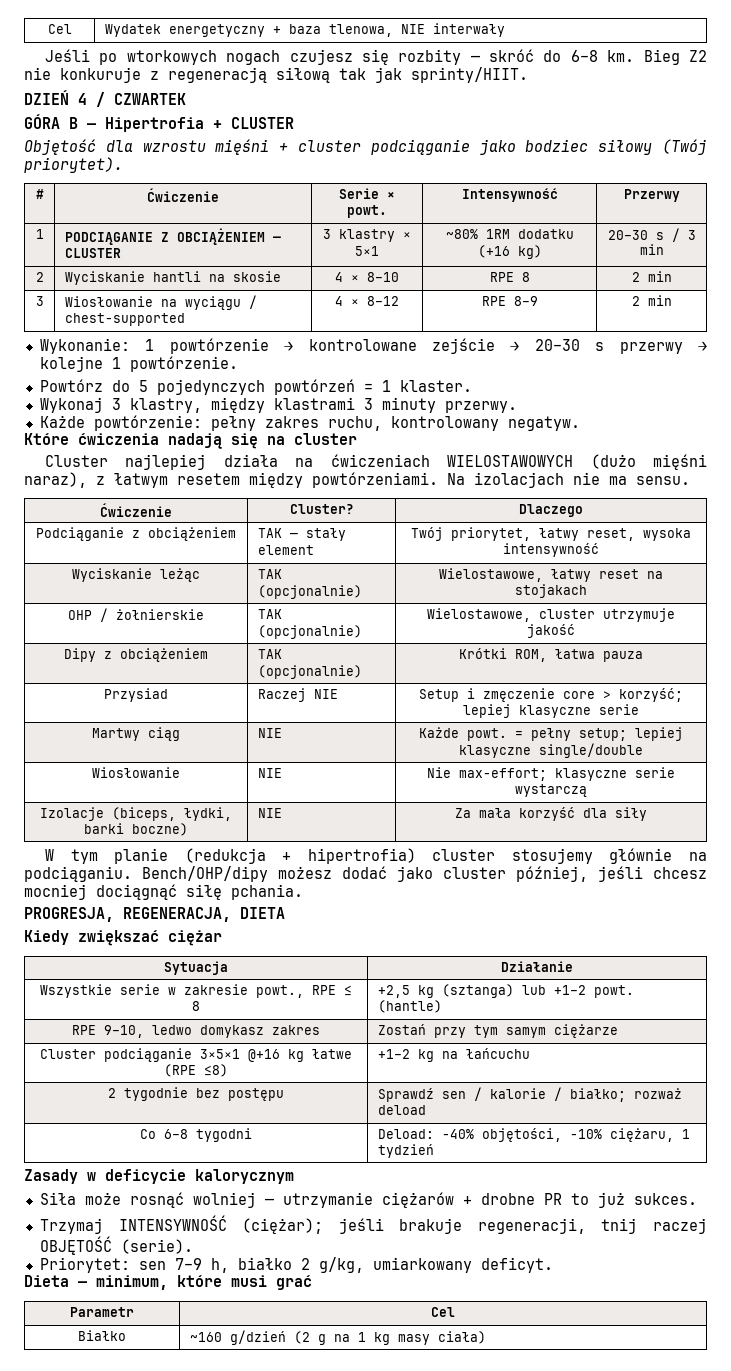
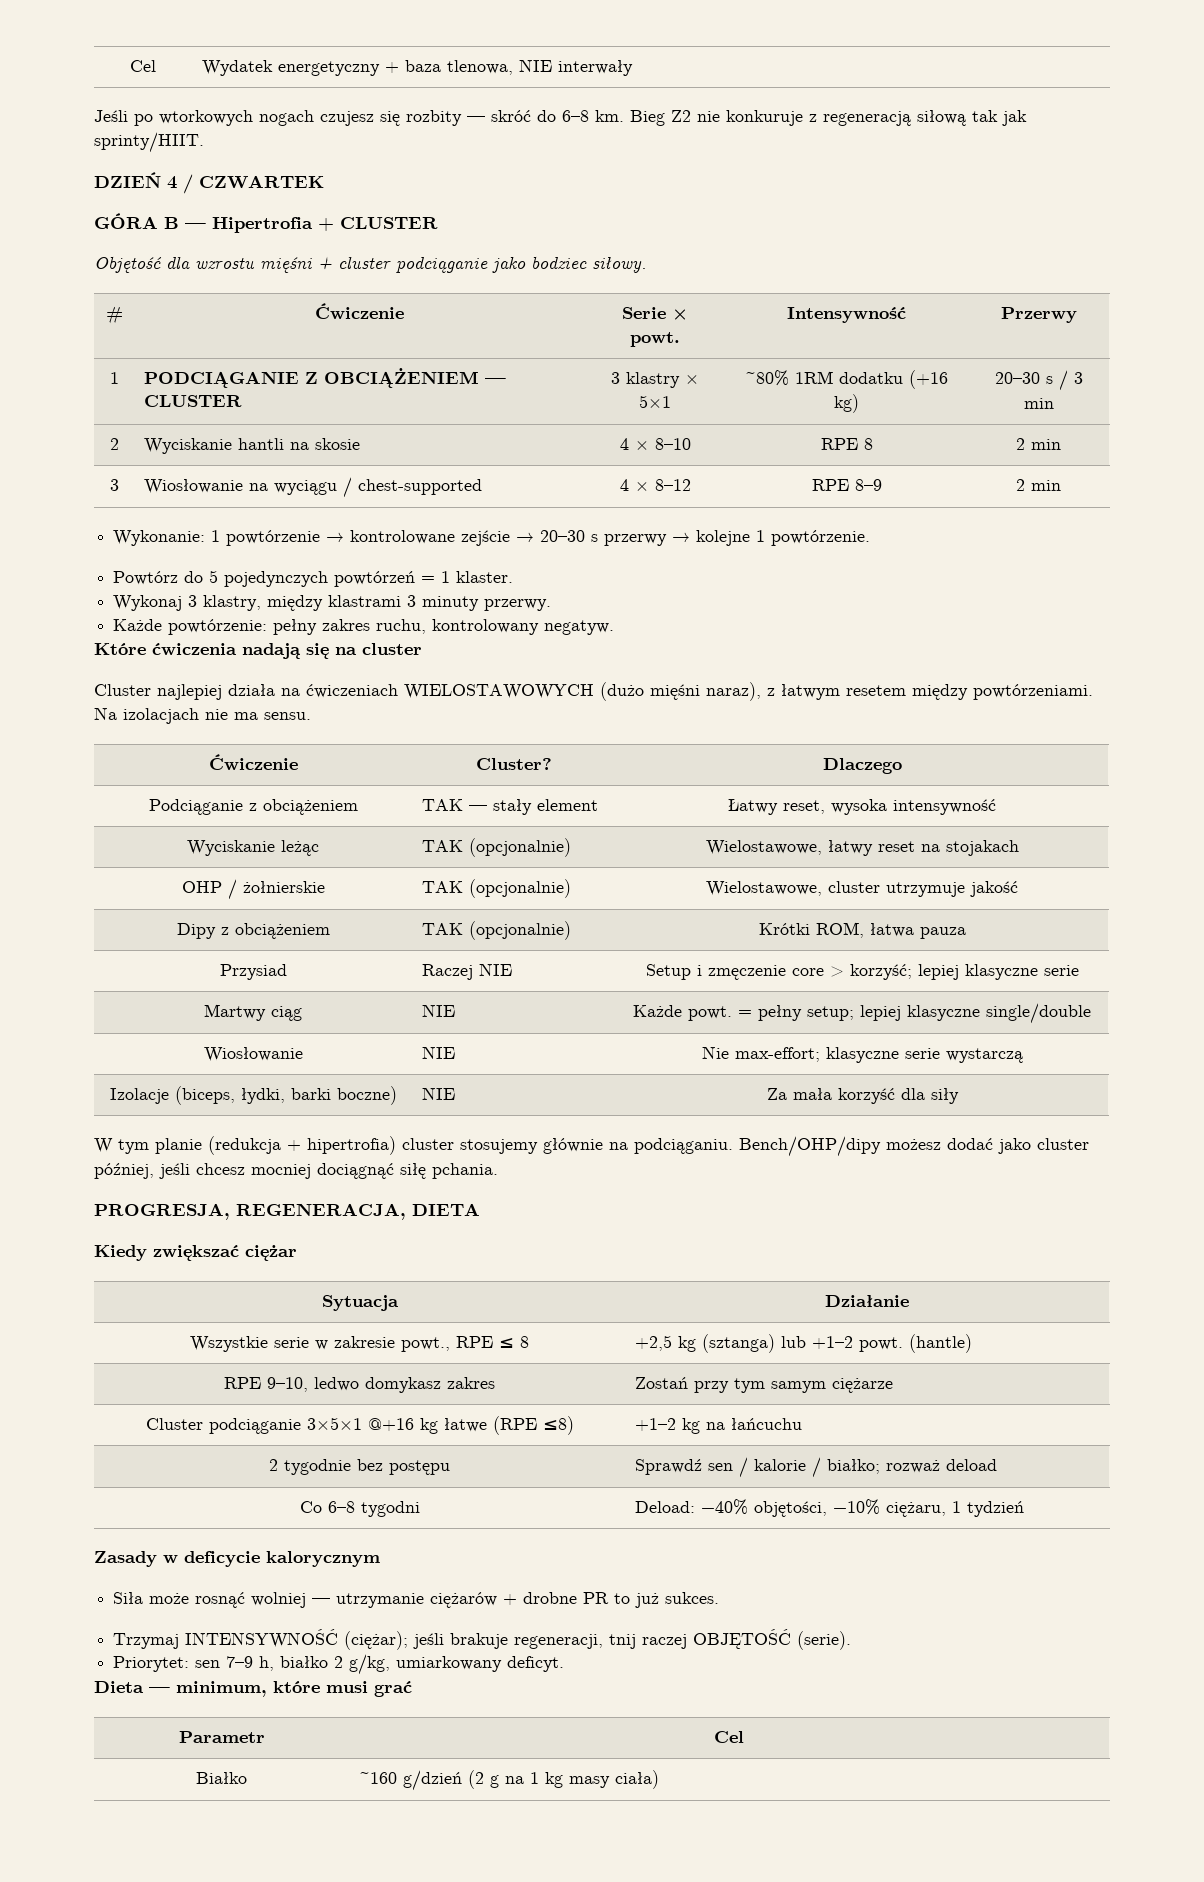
- Objętość dla wzrostu mięśni + cluster podciąganie jako bodziec siłowy (Twój priorytet).
+ Objętość dla wzrostu mięśni + cluster podciąganie jako bodziec siłowy.
- Podciąganie z obciążeniem | TAK — stały element | Twój priorytet, łatwy reset, wysoka intensywność
+ Podciąganie z obciążeniem | TAK — stały element | Łatwy reset, wysoka intensywność

